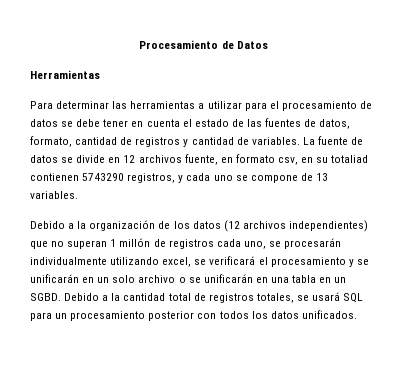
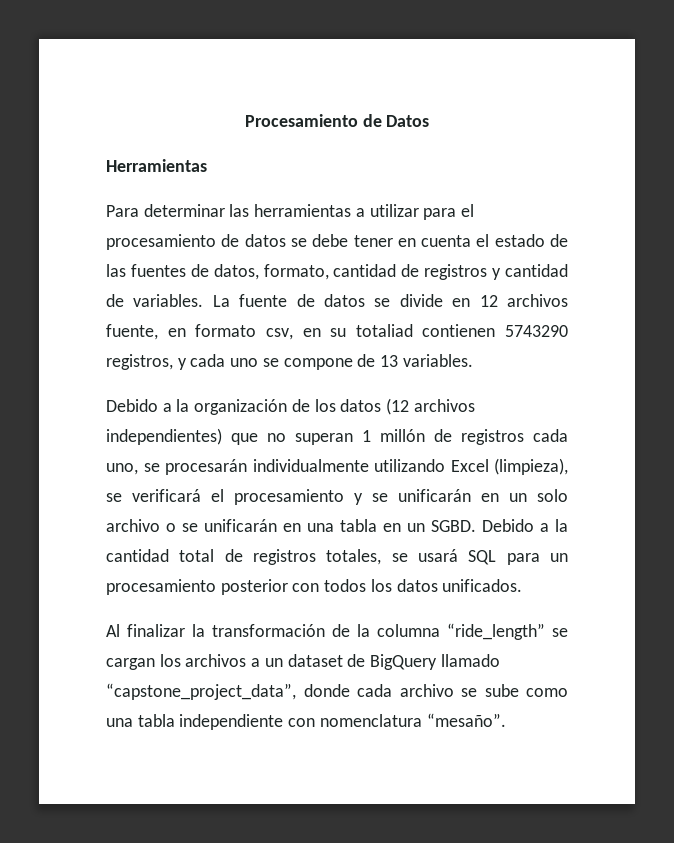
- Debido a la organización de los datos (12 archivos independientes) que no superan 1 millón de registros cada uno, se procesarán individualmente utilizando excel, se verificará el procesamiento y se unificarán en un solo archivo o se unificarán en una tabla en un SGBD.
+ Debido a la organización de los datos (12 archivos independientes) que no superan 1 millón de registros cada uno, se procesarán individualmente utilizando Excel (limpieza), se verificará el procesamiento y se unificarán en un solo archivo o se unificarán en una tabla en un SGBD.
+ Al finalizar la transformación de la columna “ride_length” se cargan los archivos a un dataset de BigQuery llamado “capstone_project_data”, donde cada archivo se sube como una tabla independiente con nomenclatura “mesaño”.

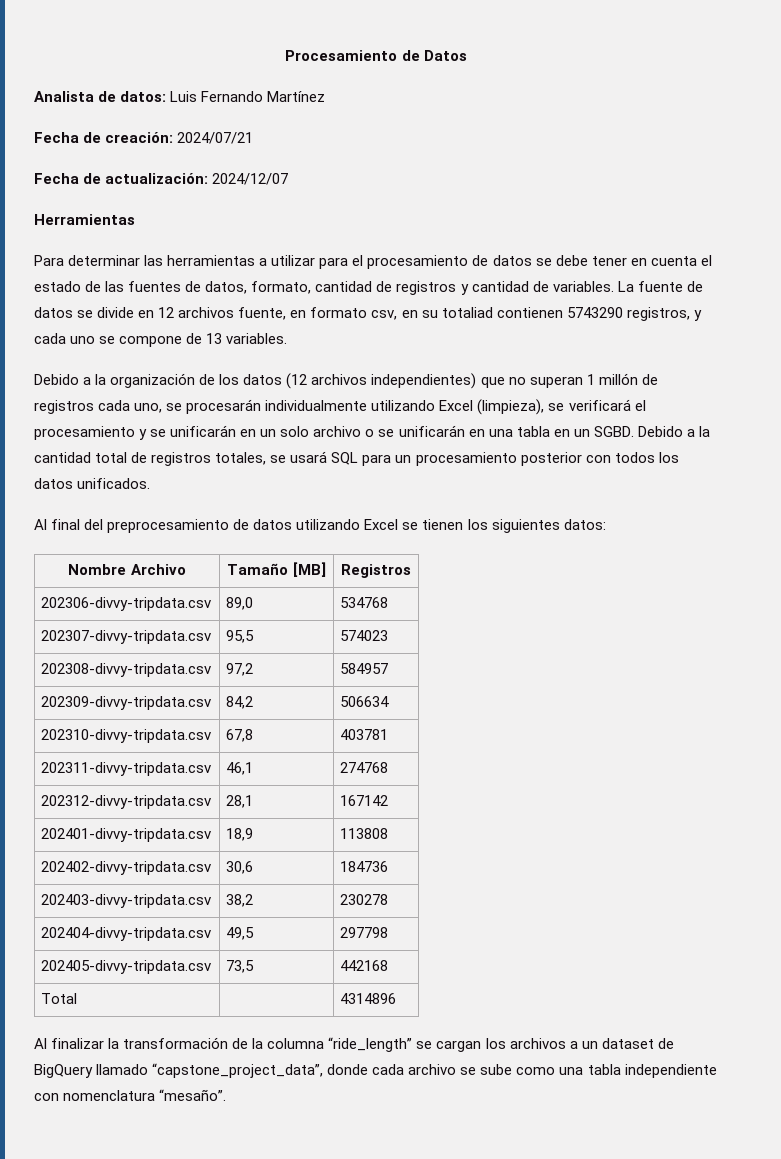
+ Analista de datos: Luis Fernando Martínez
+ Fecha de creación: 2024/07/21
+ Fecha de actualización: 2024/12/07
+ Al final del preprocesamiento de datos utilizando Excel se tienen los siguientes datos:
+ Nombre Archivo | Tamaño [MB] | Registros
+ 202306-divvy-tripdata.csv | 89,0 | 534768
+ 202307-divvy-tripdata.csv | 95,5 | 574023
+ 202308-divvy-tripdata.csv | 97,2 | 584957
+ 202309-divvy-tripdata.csv | 84,2 | 506634
+ 202310-divvy-tripdata.csv | 67,8 | 403781
+ 202311-divvy-tripdata.csv | 46,1 | 274768
+ 202312-divvy-tripdata.csv | 28,1 | 167142
+ 202401-divvy-tripdata.csv | 18,9 | 113808
+ 202402-divvy-tripdata.csv | 30,6 | 184736
+ 202403-divvy-tripdata.csv | 38,2 | 230278
+ 202404-divvy-tripdata.csv | 49,5 | 297798
+ 202405-divvy-tripdata.csv | 73,5 | 442168
+ Total | | 4314896

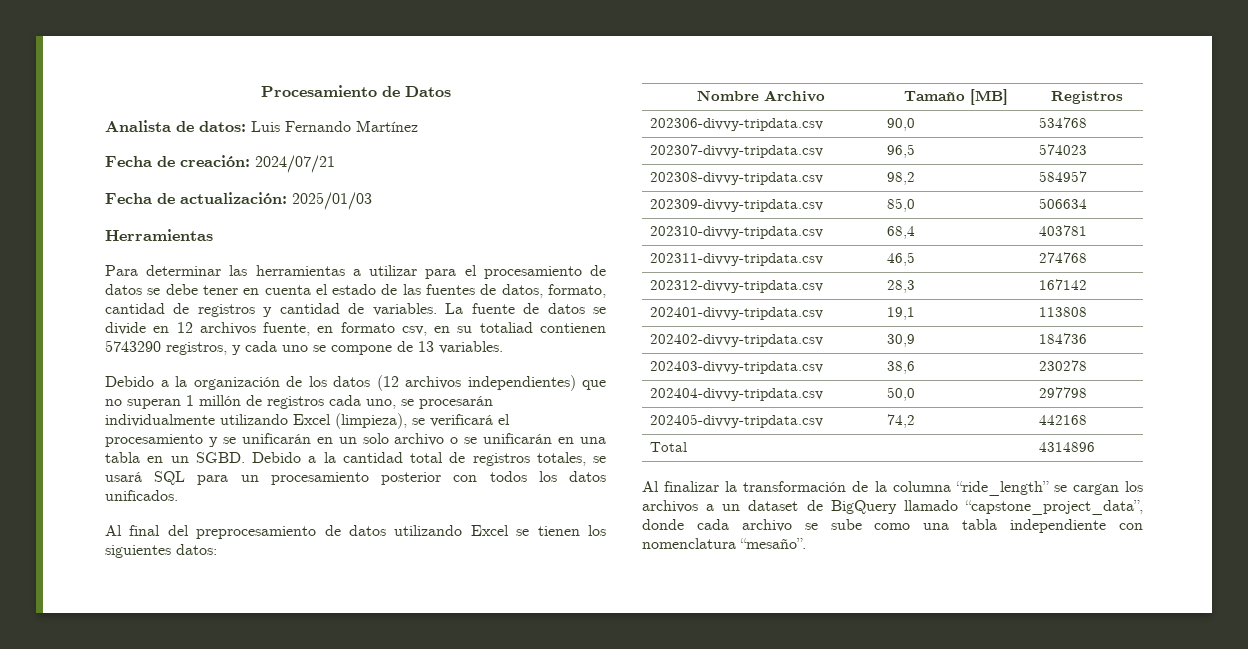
- Fecha de actualización: 2024/12/07
+ Fecha de actualización: 2025/01/03
- 202306-divvy-tripdata.csv | 89,0 | 534768
+ 202306-divvy-tripdata.csv | 90,0 | 534768
- 202307-divvy-tripdata.csv | 95,5 | 574023
+ 202307-divvy-tripdata.csv | 96,5 | 574023
- 202308-divvy-tripdata.csv | 97,2 | 584957
+ 202308-divvy-tripdata.csv | 98,2 | 584957
- 202309-divvy-tripdata.csv | 84,2 | 506634
+ 202309-divvy-tripdata.csv | 85,0 | 506634
- 202310-divvy-tripdata.csv | 67,8 | 403781
+ 202310-divvy-tripdata.csv | 68,4 | 403781
- 202311-divvy-tripdata.csv | 46,1 | 274768
+ 202311-divvy-tripdata.csv | 46,5 | 274768
- 202312-divvy-tripdata.csv | 28,1 | 167142
+ 202312-divvy-tripdata.csv | 28,3 | 167142
- 202401-divvy-tripdata.csv | 18,9 | 113808
+ 202401-divvy-tripdata.csv | 19,1 | 113808
- 202402-divvy-tripdata.csv | 30,6 | 184736
+ 202402-divvy-tripdata.csv | 30,9 | 184736
- 202403-divvy-tripdata.csv | 38,2 | 230278
+ 202403-divvy-tripdata.csv | 38,6 | 230278
- 202404-divvy-tripdata.csv | 49,5 | 297798
+ 202404-divvy-tripdata.csv | 50,0 | 297798
- 202405-divvy-tripdata.csv | 73,5 | 442168
+ 202405-divvy-tripdata.csv | 74,2 | 442168

